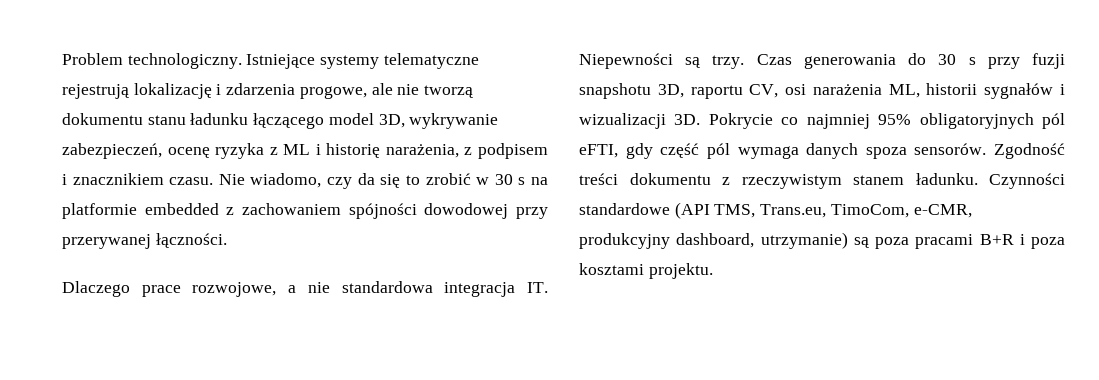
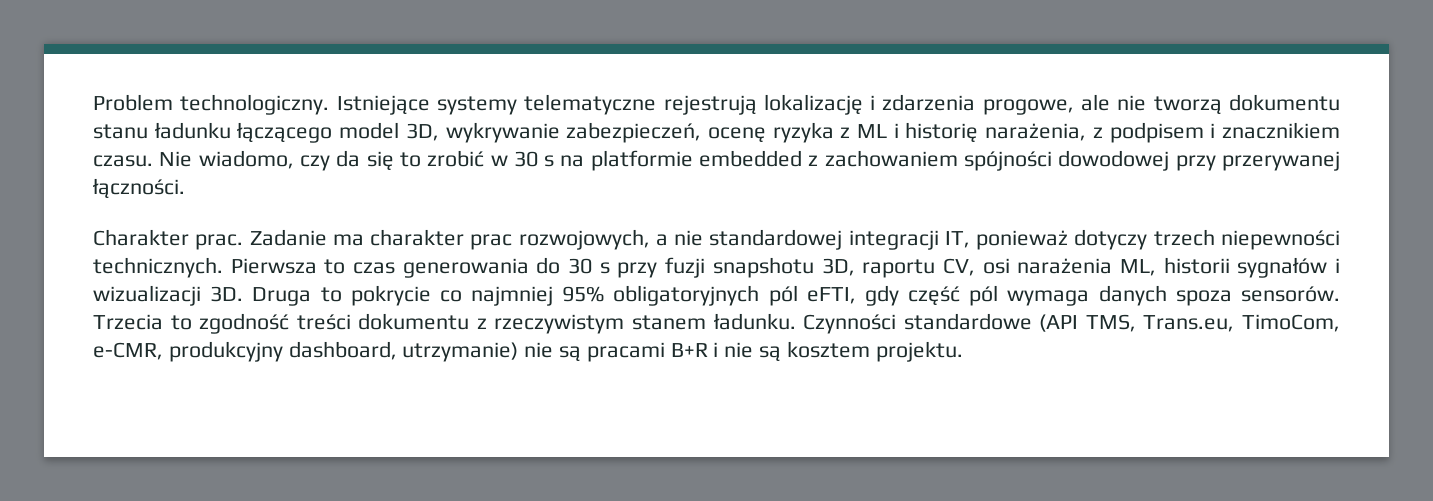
- Dlaczego prace rozwojowe, a nie standardowa integracja IT. Niepewności są trzy. Czas generowania do 30 s przy fuzji snapshotu 3D, raportu CV, osi narażenia ML, historii sygnałów i wizualizacji 3D.
+ Charakter prac. Zadanie ma charakter prac rozwojowych, a nie standardowej integracji IT, ponieważ dotyczy trzech niepewności technicznych. Pierwsza to czas generowania do 30 s przy fuzji snapshotu 3D, raportu CV, osi narażenia ML, historii sygnałów i wizualizacji 3D.
- Pokrycie co najmniej 95% obligatoryjnych pól eFTI, gdy część pól wymaga danych spoza sensorów.
+ Druga to pokrycie co najmniej 95% obligatoryjnych pól eFTI, gdy część pól wymaga danych spoza sensorów.
- Zgodność treści dokumentu z rzeczywistym stanem ładunku.
+ Trzecia to zgodność treści dokumentu z rzeczywistym stanem ładunku.
- Czynności standardowe (API TMS, Trans.eu, TimoCom, e-CMR, produkcyjny dashboard, utrzymanie) są poza pracami B+R i poza kosztami projektu.
+ Czynności standardowe (API TMS, Trans.eu, TimoCom, e-CMR, produkcyjny dashboard, utrzymanie) nie są pracami B+R i nie są kosztem projektu.

